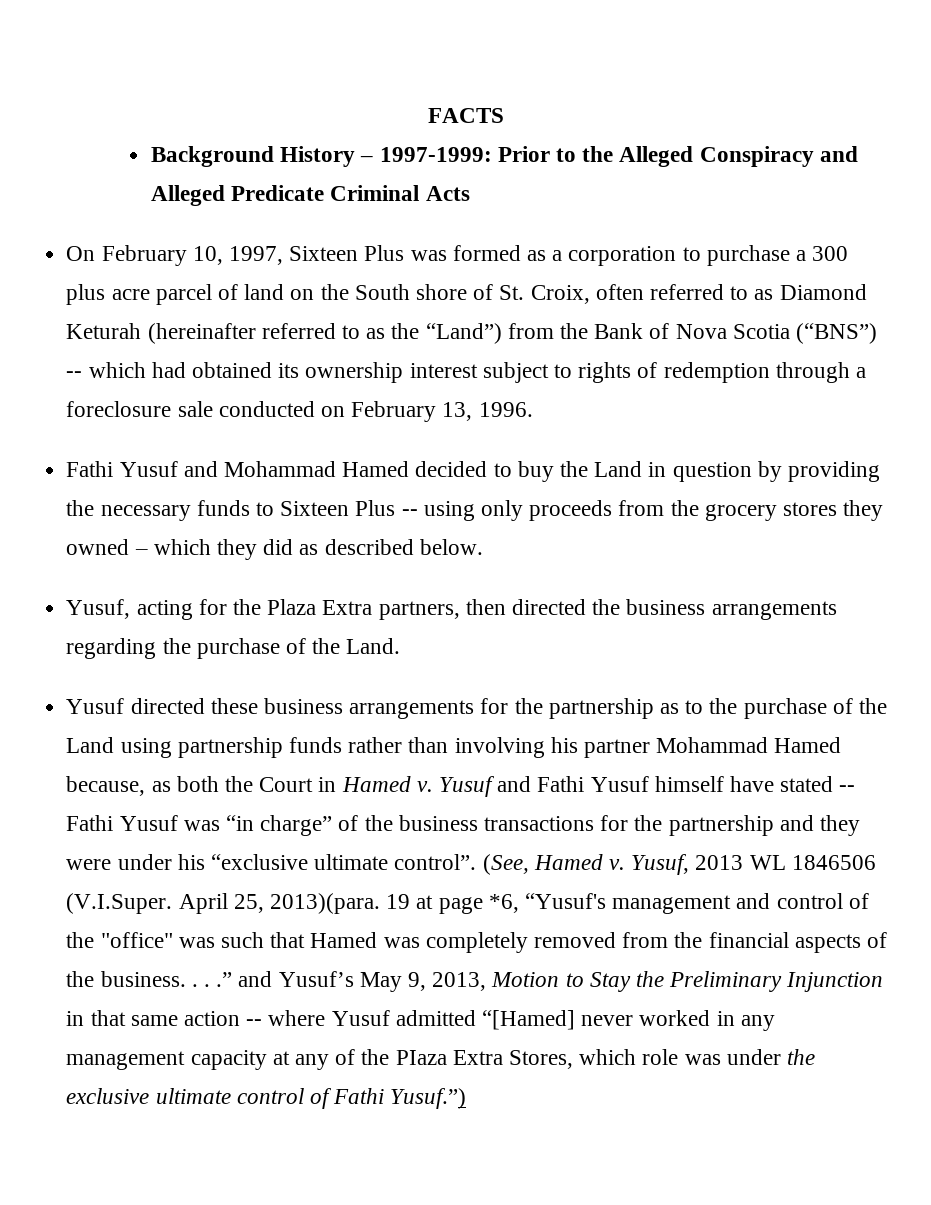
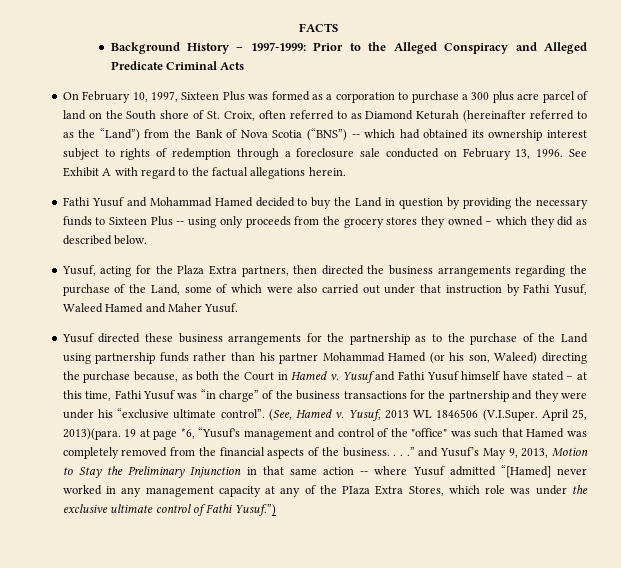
+ See Exhibit A with regard to the factual allegations herein.
- Yusuf, acting for the Plaza Extra partners, then directed the business arrangements regarding the purchase of the Land.
+ Yusuf, acting for the Plaza Extra partners, then directed the business arrangements regarding the purchase of the Land, some of which were also carried out under that instruction by Fathi Yusuf, Waleed Hamed and Maher Yusuf.
- Yusuf directed these business arrangements for the partnership as to the purchase of the Land using partnership funds rather than involving his partner Mohammad Hamed because, as both the Court in Hamed v.
+ Yusuf directed these business arrangements for the partnership as to the purchase of the Land using partnership funds rather than his partner Mohammad Hamed (or his son, Waleed) directing the purchase because, as both the Court in Hamed v.
- Yusuf and Fathi Yusuf himself have stated -- Fathi Yusuf was “in charge” of the business transactions for the partnership and they were under his “exclusive ultimate control”.
+ Yusuf and Fathi Yusuf himself have stated – at this time, Fathi Yusuf was “in charge” of the business transactions for the partnership and they were under his “exclusive ultimate control”.

